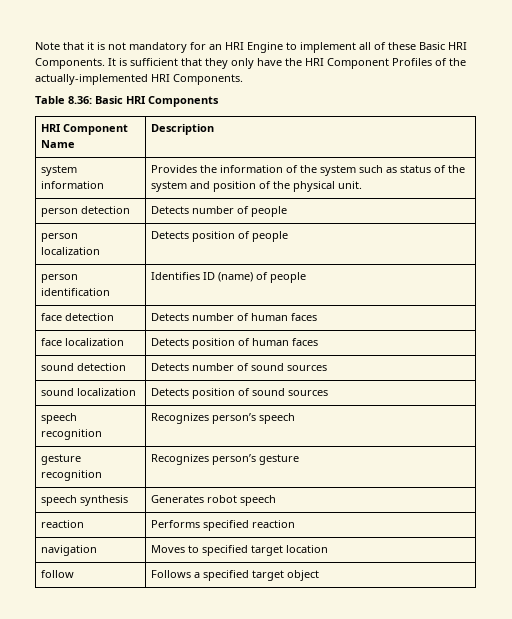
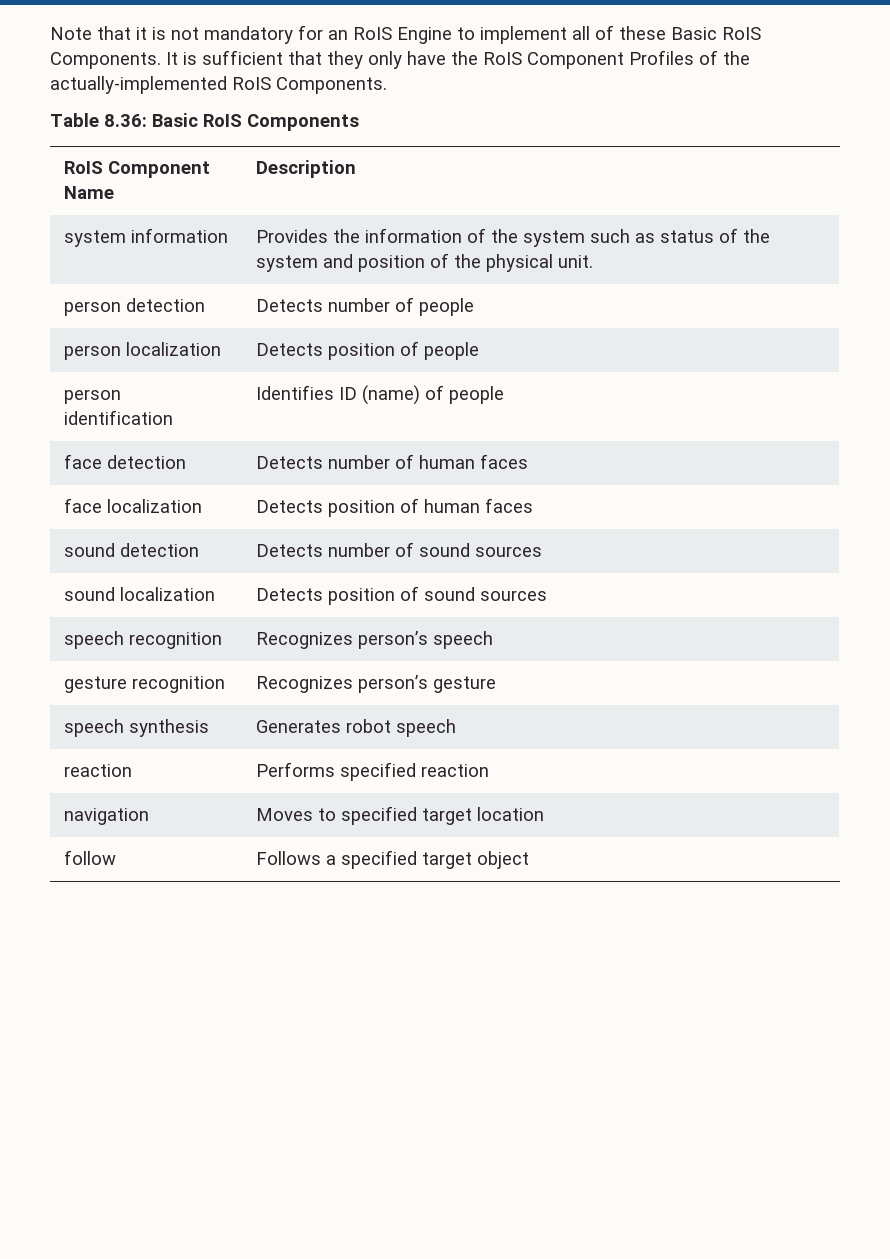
- Note that it is not mandatory for an HRI Engine to implement all of these Basic HRI Components.
+ Note that it is not mandatory for an RoIS Engine to implement all of these Basic RoIS Components.
- It is sufficient that they only have the HRI Component Profiles of the actually-implemented HRI Components.
+ It is sufficient that they only have the RoIS Component Profiles of the actually-implemented RoIS Components.
- Table 8.36: Basic HRI Components
+ Table 8.36: Basic RoIS Components
- HRI Component Name | Description
+ RoIS Component Name | Description

